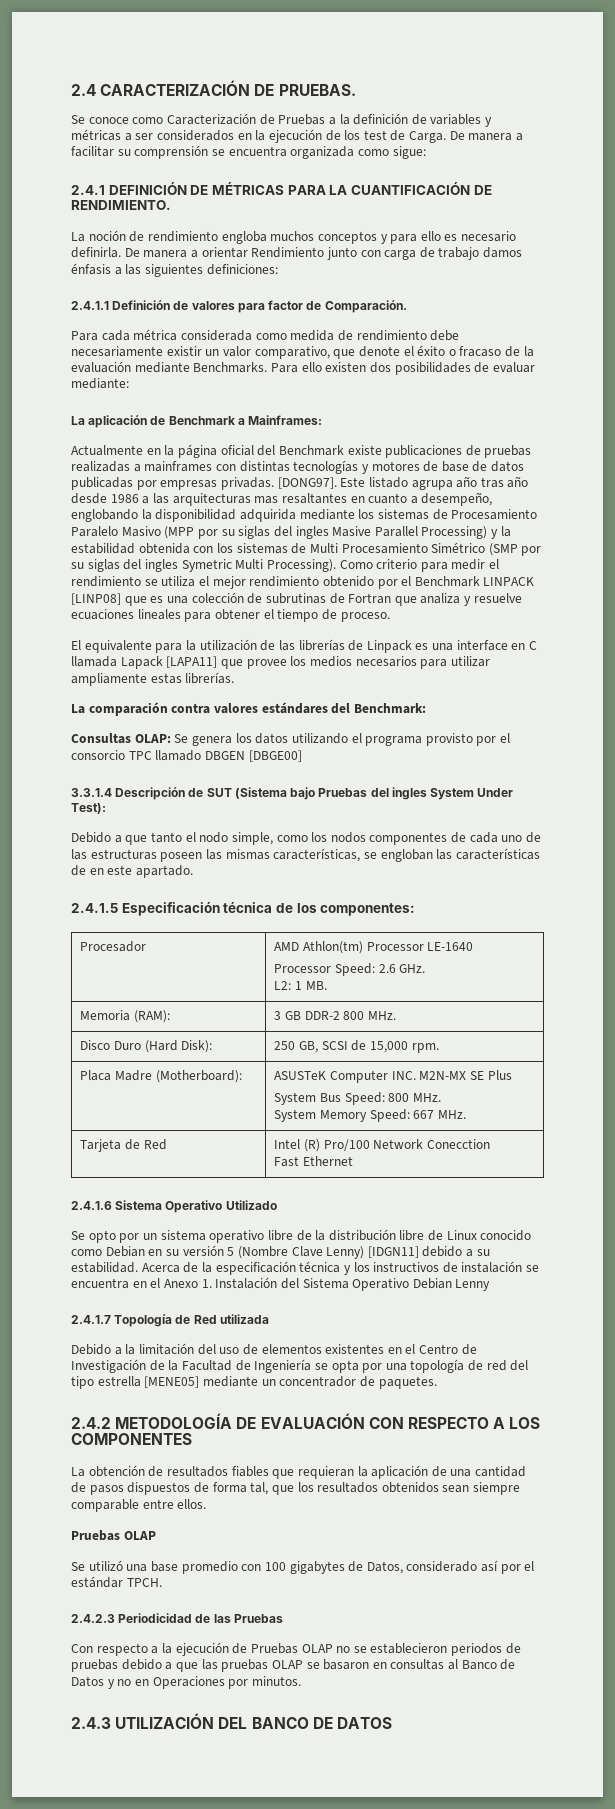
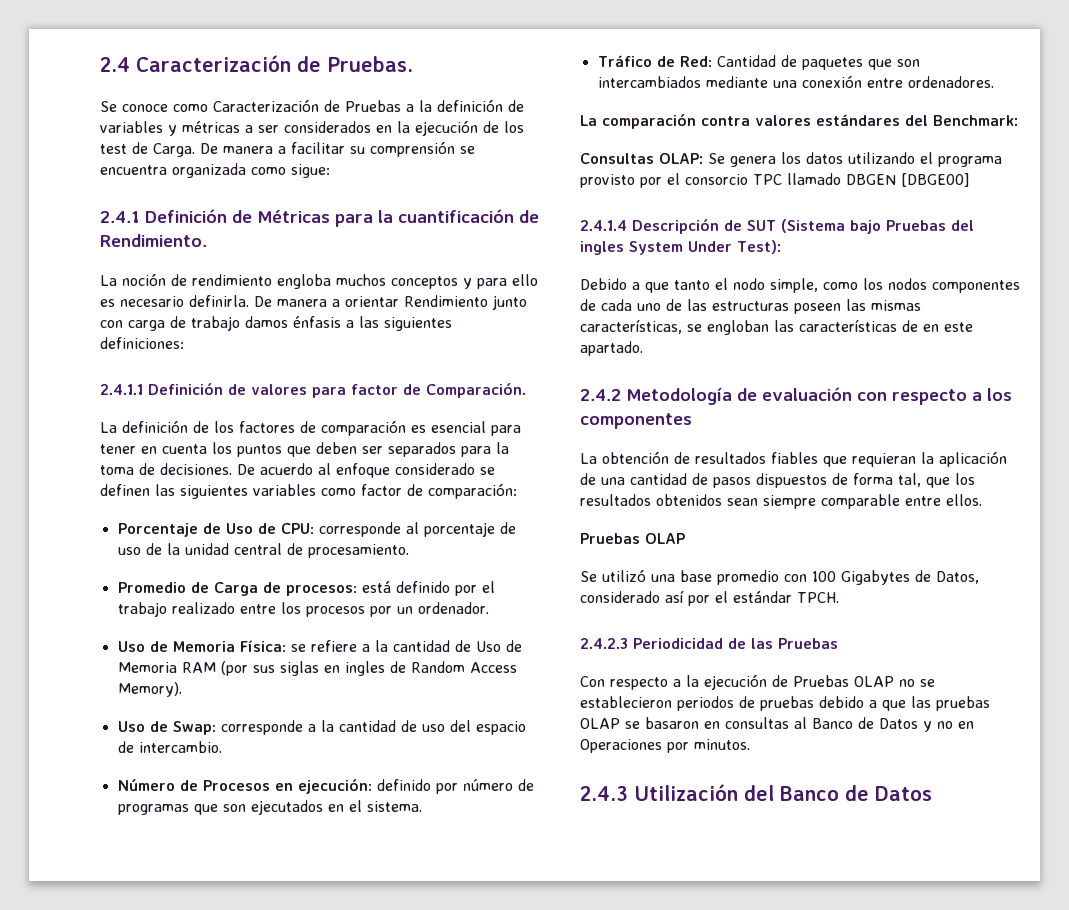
- 2.4 CARACTERIZACIÓN DE PRUEBAS.
+ 2.4 Caracterización de Pruebas.
- 2.4.1 DEFINICIÓN DE MÉTRICAS PARA LA CUANTIFICACIÓN DE RENDIMIENTO.
+ 2.4.1 Definición de Métricas para la cuantificación de Rendimiento.
- Para cada métrica considerada como medida de rendimiento debe necesariamente existir un valor comparativo, que denote el éxito o fracaso de la evaluación mediante Benchmarks. Para ello existen dos posibilidades de evaluar mediante:
- La aplicación de Benchmark a Mainframes:
- Actualmente en la página oficial del Benchmark existe publicaciones de pruebas realizadas a mainframes con distintas tecnologías y motores de base de datos publicadas por empresas privadas. [DONG97]. Este listado agrupa año tras año desde 1986 a las arquitecturas mas resaltantes en cuanto a desempeño, englobando la disponibilidad adquirida mediante los sistemas de Procesamiento Paralelo Masivo (MPP por su siglas del ingles Masive Parallel Processing) y la estabilidad obtenida con los sistemas de Multi Procesamiento Simétrico (SMP por su siglas del ingles Symetric Multi Processing). Como criterio para medir el rendimiento se utiliza el mejor rendimiento obtenido por el Benchmark LINPACK [LINP08] que es una colección de subrutinas de Fortran que analiza y resuelve ecuaciones lineales para obtener el tiempo de proceso.
- El equivalente para la utilización de las librerías de Linpack es una interface en C llamada Lapack [LAPA11] que provee los medios necesarios para utilizar ampliamente estas librerías.
+ La definición de los factores de comparación es esencial para tener en cuenta los puntos que deben ser separados para la toma de decisiones. De acuerdo al enfoque considerado se definen las siguientes variables como factor de comparación:
+ Porcentaje de Uso de CPU: corresponde al porcentaje de uso de la unidad central de procesamiento.
+ Promedio de Carga de procesos: está definido por el trabajo realizado entre los procesos por un ordenador.
+ Uso de Memoria Física: se refiere a la cantidad de Uso de Memoria RAM (por sus siglas en ingles de Random Access Memory).
+ Uso de Swap: corresponde a la cantidad de uso del espacio de intercambio.
+ Número de Procesos en ejecución: definido por número de programas que son ejecutados en el sistema.
+ Tráfico de Red: Cantidad de paquetes que son intercambiados mediante una conexión entre ordenadores.
- 3.3.1.4 Descripción de SUT (Sistema bajo Pruebas del ingles System Under Test):
+ 2.4.1.4 Descripción de SUT (Sistema bajo Pruebas del ingles System Under Test):
- 2.4.1.5 Especificación técnica de los componentes:
- Procesador | AMD Athlon(tm) Processor LE-1640
- Processor Speed: 2.6 GHz.
- L2: 1 MB.
- Memoria (RAM): | 3 GB DDR-2 800 MHz.
- Disco Duro (Hard Disk): | 250 GB, SCSI de 15,000 rpm.
- Placa Madre (Motherboard): | ASUSTeK Computer INC. M2N-MX SE Plus
- System Bus Speed: 800 MHz.
- System Memory Speed: 667 MHz.
- Tarjeta de Red | Intel (R) Pro/100 Network Conecction
- Fast Ethernet
- 2.4.1.6 Sistema Operativo Utilizado
- Se opto por un sistema operativo libre de la distribución libre de Linux conocido como Debian en su versión 5 (Nombre Clave Lenny) [IDGN11] debido a su estabilidad. Acerca de la especificación técnica y los instructivos de instalación se encuentra en el Anexo 1. Instalación del Sistema Operativo Debian Lenny
- 2.4.1.7 Topología de Red utilizada
- Debido a la limitación del uso de elementos existentes en el Centro de Investigación de la Facultad de Ingeniería se opta por una topología de red del tipo estrella [MENE05] mediante un concentrador de paquetes.
- 2.4.2 METODOLOGÍA DE EVALUACIÓN CON RESPECTO A LOS COMPONENTES
+ 2.4.2 Metodología de evaluación con respecto a los componentes
- Se utilizó una base promedio con 100 gigabytes de Datos, considerado así por el estándar TPCH.
+ Se utilizó una base promedio con 100 Gigabytes de Datos, considerado así por el estándar TPCH.
- 2.4.3 UTILIZACIÓN DEL BANCO DE DATOS
+ 2.4.3 Utilización del Banco de Datos

